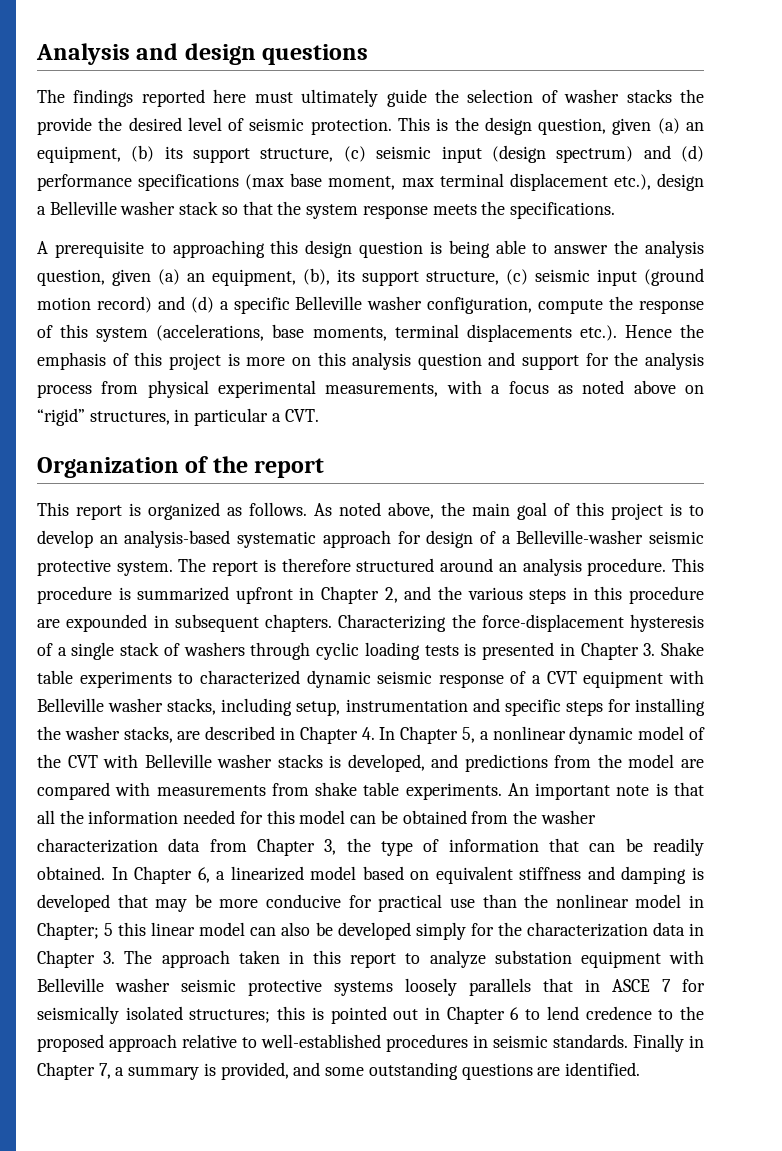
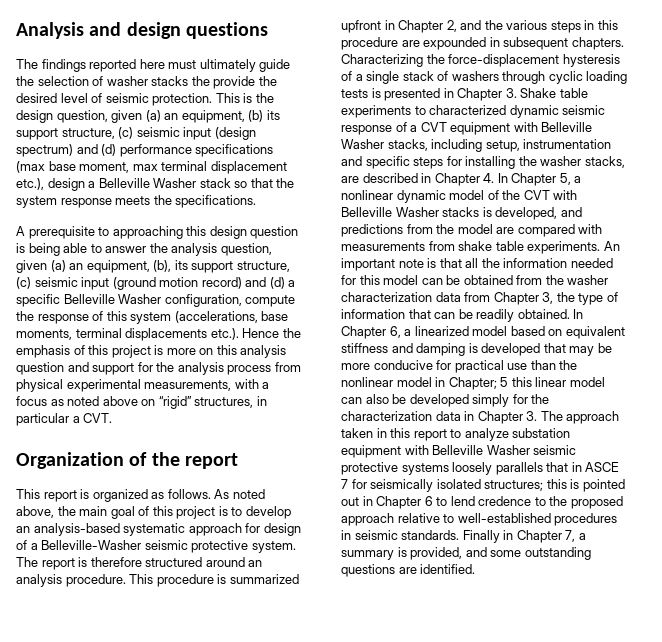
- This is the design question, given (a) an equipment, (b) its support structure, (c) seismic input (design spectrum) and (d) performance specifications (max base moment, max terminal displacement etc.), design a Belleville washer stack so that the system response meets the specifications.
+ This is the design question, given (a) an equipment, (b) its support structure, (c) seismic input (design spectrum) and (d) performance specifications (max base moment, max terminal displacement etc.), design a Belleville Washer stack so that the system response meets the specifications.
- A prerequisite to approaching this design question is being able to answer the analysis question, given (a) an equipment, (b), its support structure, (c) seismic input (ground motion record) and (d) a specific Belleville washer configuration, compute the response of this system (accelerations, base moments, terminal displacements etc.). Hence the emphasis of this project is more on this analysis question and support for the analysis process from physical experimental measurements, with a focus as noted above on “rigid” structures, in particular a CVT.
+ A prerequisite to approaching this design question is being able to answer the analysis question, given (a) an equipment, (b), its support structure, (c) seismic input (ground motion record) and (d) a specific Belleville Washer configuration, compute the response of this system (accelerations, base moments, terminal displacements etc.). Hence the emphasis of this project is more on this analysis question and support for the analysis process from physical experimental measurements, with a focus as noted above on “rigid” structures, in particular a CVT.
- As noted above, the main goal of this project is to develop an analysis-based systematic approach for design of a Belleville-washer seismic protective system.
+ As noted above, the main goal of this project is to develop an analysis-based systematic approach for design of a Belleville-Washer seismic protective system.
- Characterizing the force-displacement hysteresis of a single stack of washers through cyclic loading tests is presented in Chapter 3. Shake table experiments to characterized dynamic seismic response of a CVT equipment with Belleville washer stacks, including setup, instrumentation and specific steps for installing the washer stacks, are described in Chapter 4. In Chapter 5, a nonlinear dynamic model of the CVT with Belleville washer stacks is developed, and predictions from the model are compared with measurements from shake table experiments.
+ Characterizing the force-displacement hysteresis of a single stack of washers through cyclic loading tests is presented in Chapter 3. Shake table experiments to characterized dynamic seismic response of a CVT equipment with Belleville Washer stacks, including setup, instrumentation and specific steps for installing the washer stacks, are described in Chapter 4. In Chapter 5, a nonlinear dynamic model of the CVT with Belleville Washer stacks is developed, and predictions from the model are compared with measurements from shake table experiments.
- 5 this linear model can also be developed simply for the characterization data in Chapter 3. The approach taken in this report to analyze substation equipment with Belleville washer seismic protective systems loosely parallels that in ASCE 7 for seismically isolated structures;
+ 5 this linear model can also be developed simply for the characterization data in Chapter 3. The approach taken in this report to analyze substation equipment with Belleville Washer seismic protective systems loosely parallels that in ASCE 7 for seismically isolated structures;

